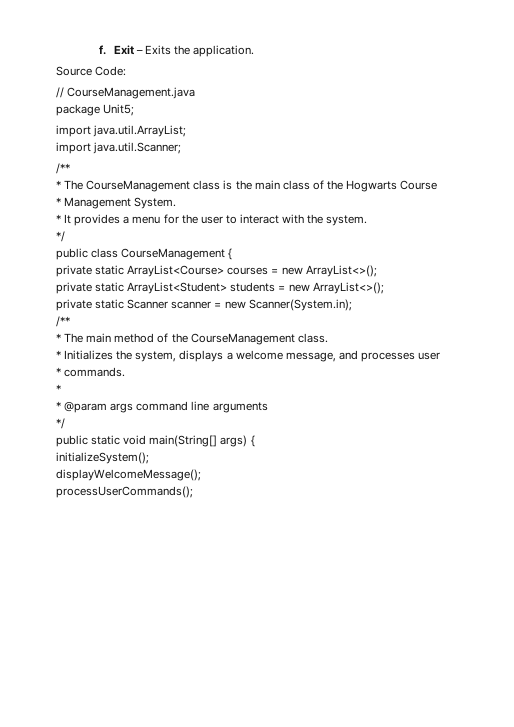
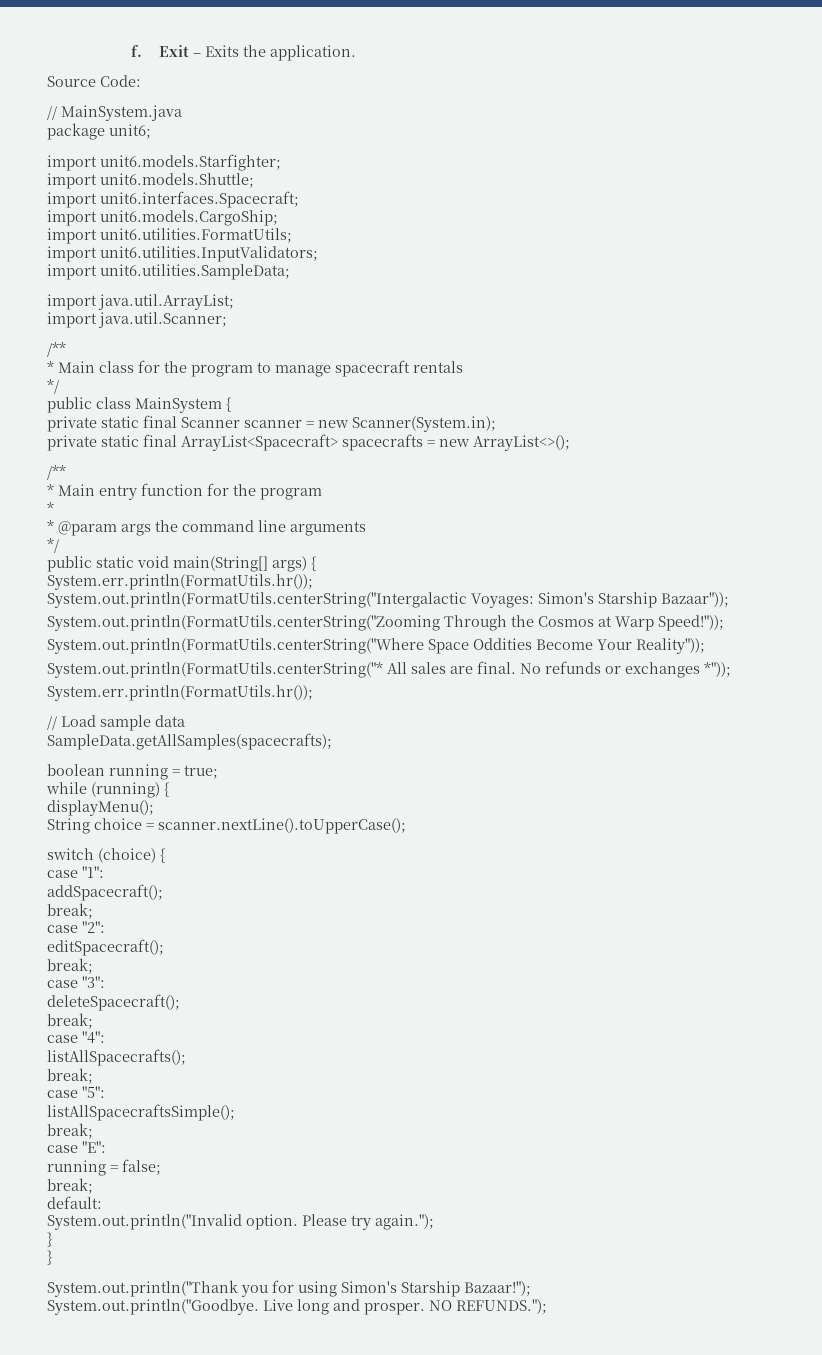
- // CourseManagement.java
+ // MainSystem.java
- package Unit5;
+ package unit6;
+ import unit6.models.Starfighter;
+ import unit6.models.Shuttle;
+ import unit6.interfaces.Spacecraft;
+ import unit6.models.CargoShip;
+ import unit6.utilities.FormatUtils;
+ import unit6.utilities.InputValidators;
+ import unit6.utilities.SampleData;
- * The CourseManagement class is the main class of the Hogwarts Course
- * Management System.
- * It provides a menu for the user to interact with the system.
+ * Main class for the program to manage spacecraft rentals
- public class CourseManagement {
+ public class MainSystem {
- private static ArrayList<Course> courses = new ArrayList<>();
- private static ArrayList<Student> students = new ArrayList<>();
- private static Scanner scanner = new Scanner(System.in);
+ private static final Scanner scanner = new Scanner(System.in);
+ private static final ArrayList<Spacecraft> spacecrafts = new ArrayList<>();
  /**
- * The main method of the CourseManagement class.
- * Initializes the system, displays a welcome message, and processes user
- * commands.
+ * Main entry function for the program
- * @param args command line arguments
+ * @param args the command line arguments
  public static void main(String[] args) {
- initializeSystem();
- displayWelcomeMessage();
- processUserCommands();
+ System.err.println(FormatUtils.hr());
+ System.out.println(FormatUtils.centerString("Intergalactic Voyages: Simon's Starship Bazaar"));
+ System.out.println(FormatUtils.centerString("Zooming Through the Cosmos at Warp Speed!"));
+ System.out.println(FormatUtils.centerString("Where Space Oddities Become Your Reality"));
+ System.out.println(FormatUtils.centerString("* All sales are final. No refunds or exchanges *"));
+ System.err.println(FormatUtils.hr());
+ // Load sample data
+ SampleData.getAllSamples(spacecrafts);
+ boolean running = true;
+ while (running) {
+ displayMenu();
+ String choice = scanner.nextLine().toUpperCase();
+ switch (choice) {
+ case "1":
+ addSpacecraft();
+ break;
+ case "2":
+ editSpacecraft();
+ break;
+ case "3":
+ deleteSpacecraft();
+ break;
+ case "4":
+ listAllSpacecrafts();
+ break;
+ case "5":
+ listAllSpacecraftsSimple();
+ break;
+ case "E":
+ running = false;
+ break;
+ default:
+ System.out.println("Invalid option. Please try again.");
+ }
+ }
+ System.out.println("Thank you for using Simon's Starship Bazaar!");
+ System.out.println("Goodbye. Live long and prosper. NO REFUNDS.");

